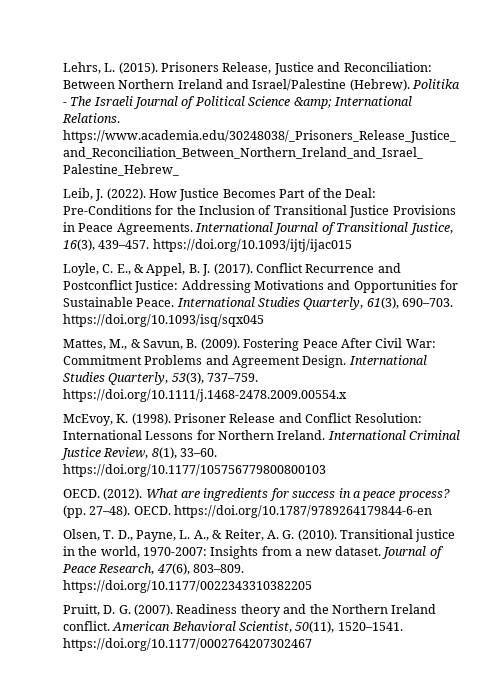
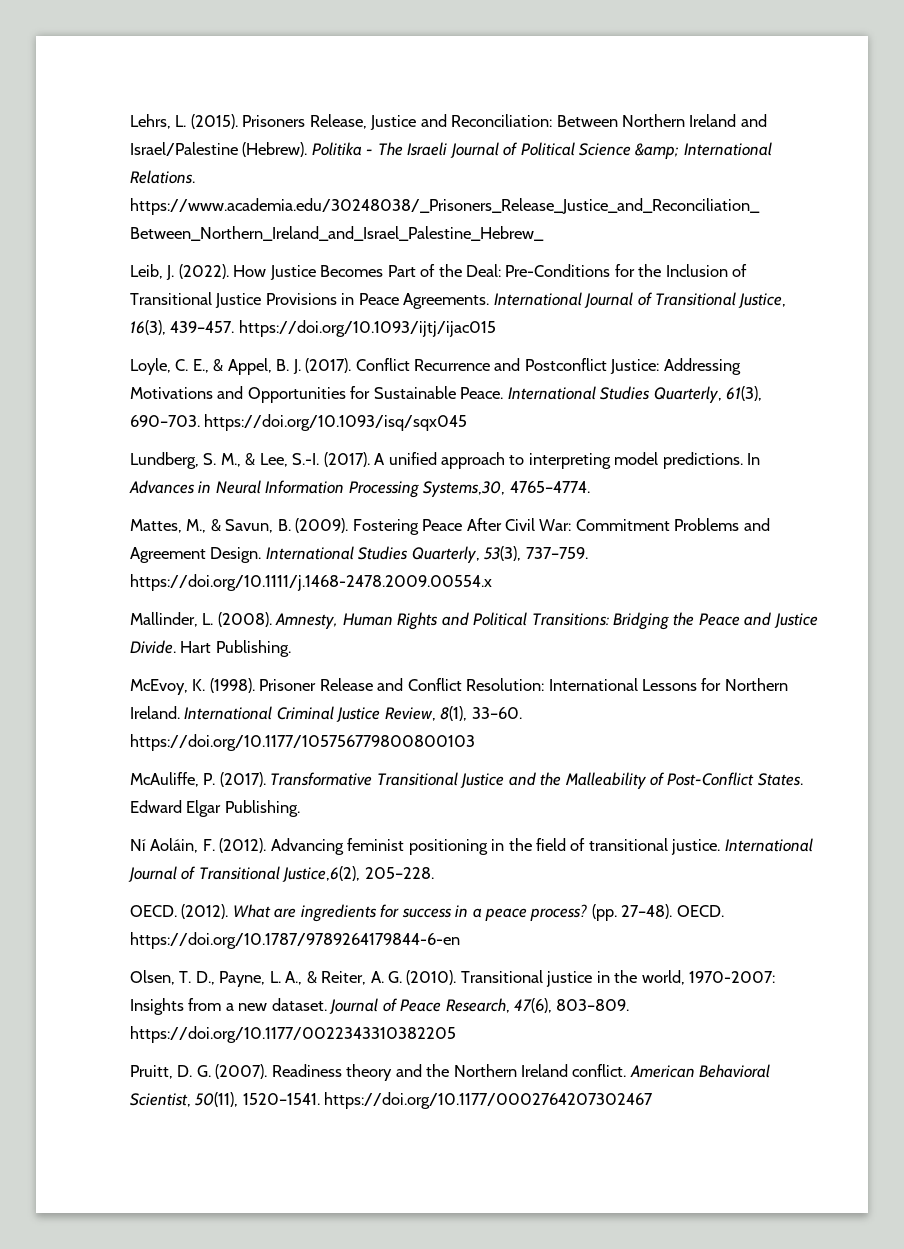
+ Lundberg, S. M., & Lee, S.-I. (2017). A unified approach to interpreting model predictions. In Advances in Neural Information Processing Systems,30, 4765–4774.
+ Mallinder, L. (2008). Amnesty, Human Rights and Political Transitions: Bridging the Peace and Justice Divide. Hart Publishing.
+ McAuliffe, P. (2017). Transformative Transitional Justice and the Malleability of Post-Conflict States. Edward Elgar Publishing.
+ Ní Aoláin, F. (2012). Advancing feminist positioning in the field of transitional justice. International Journal of Transitional Justice,6(2), 205–228.

